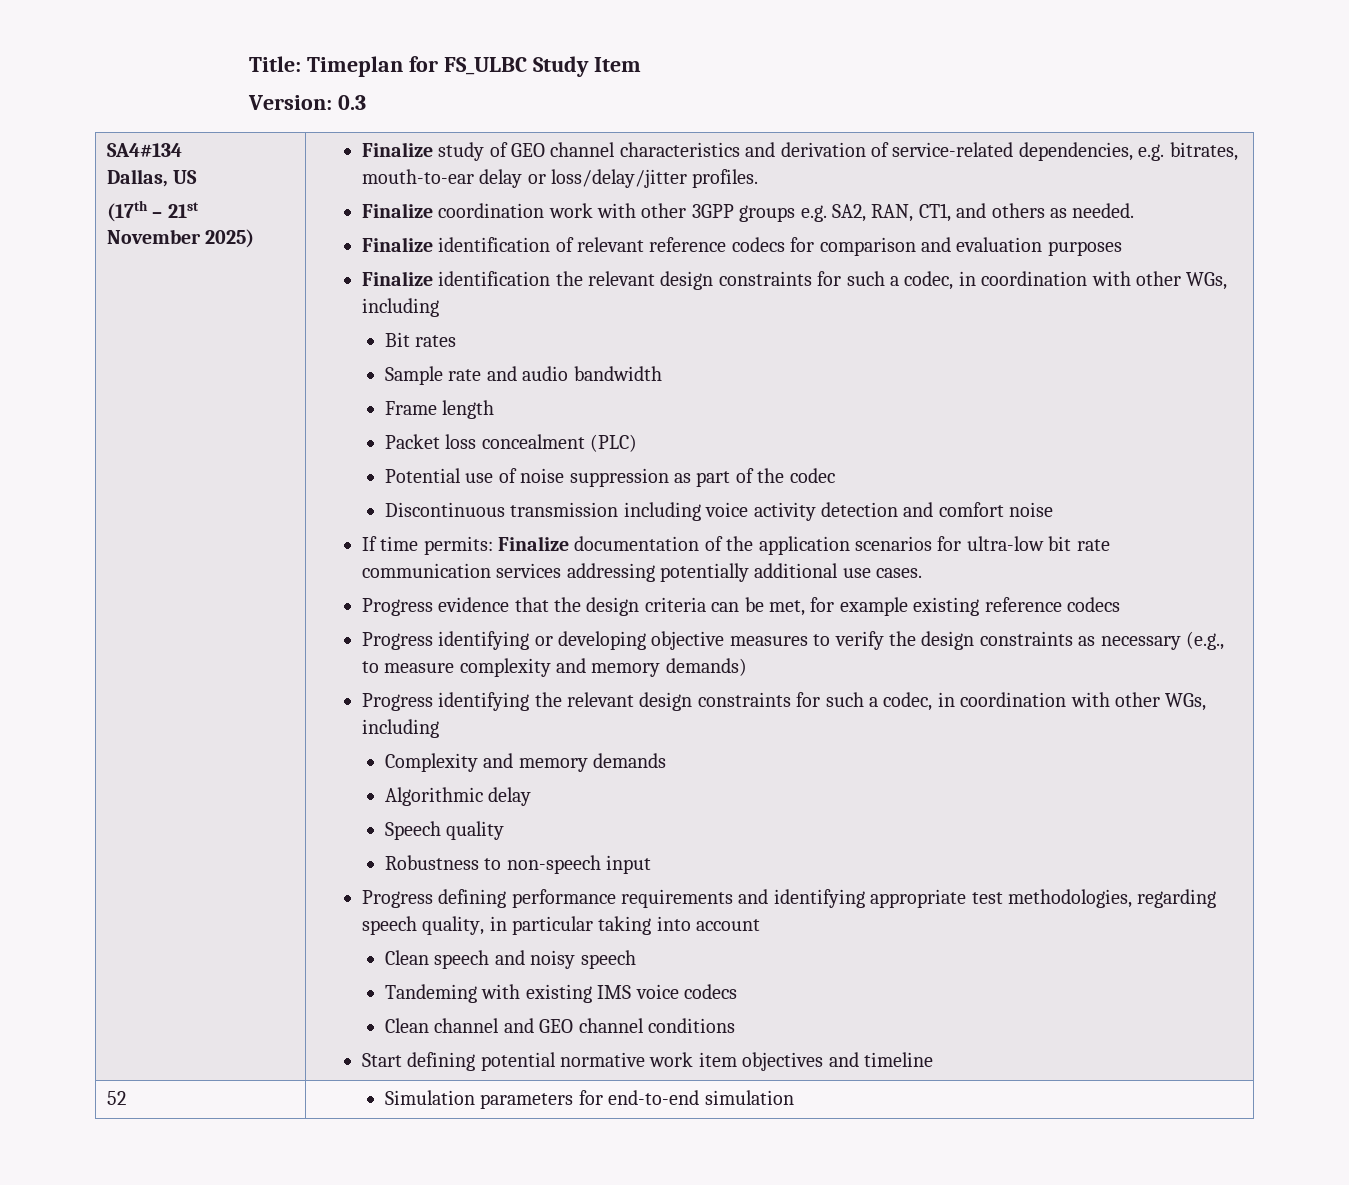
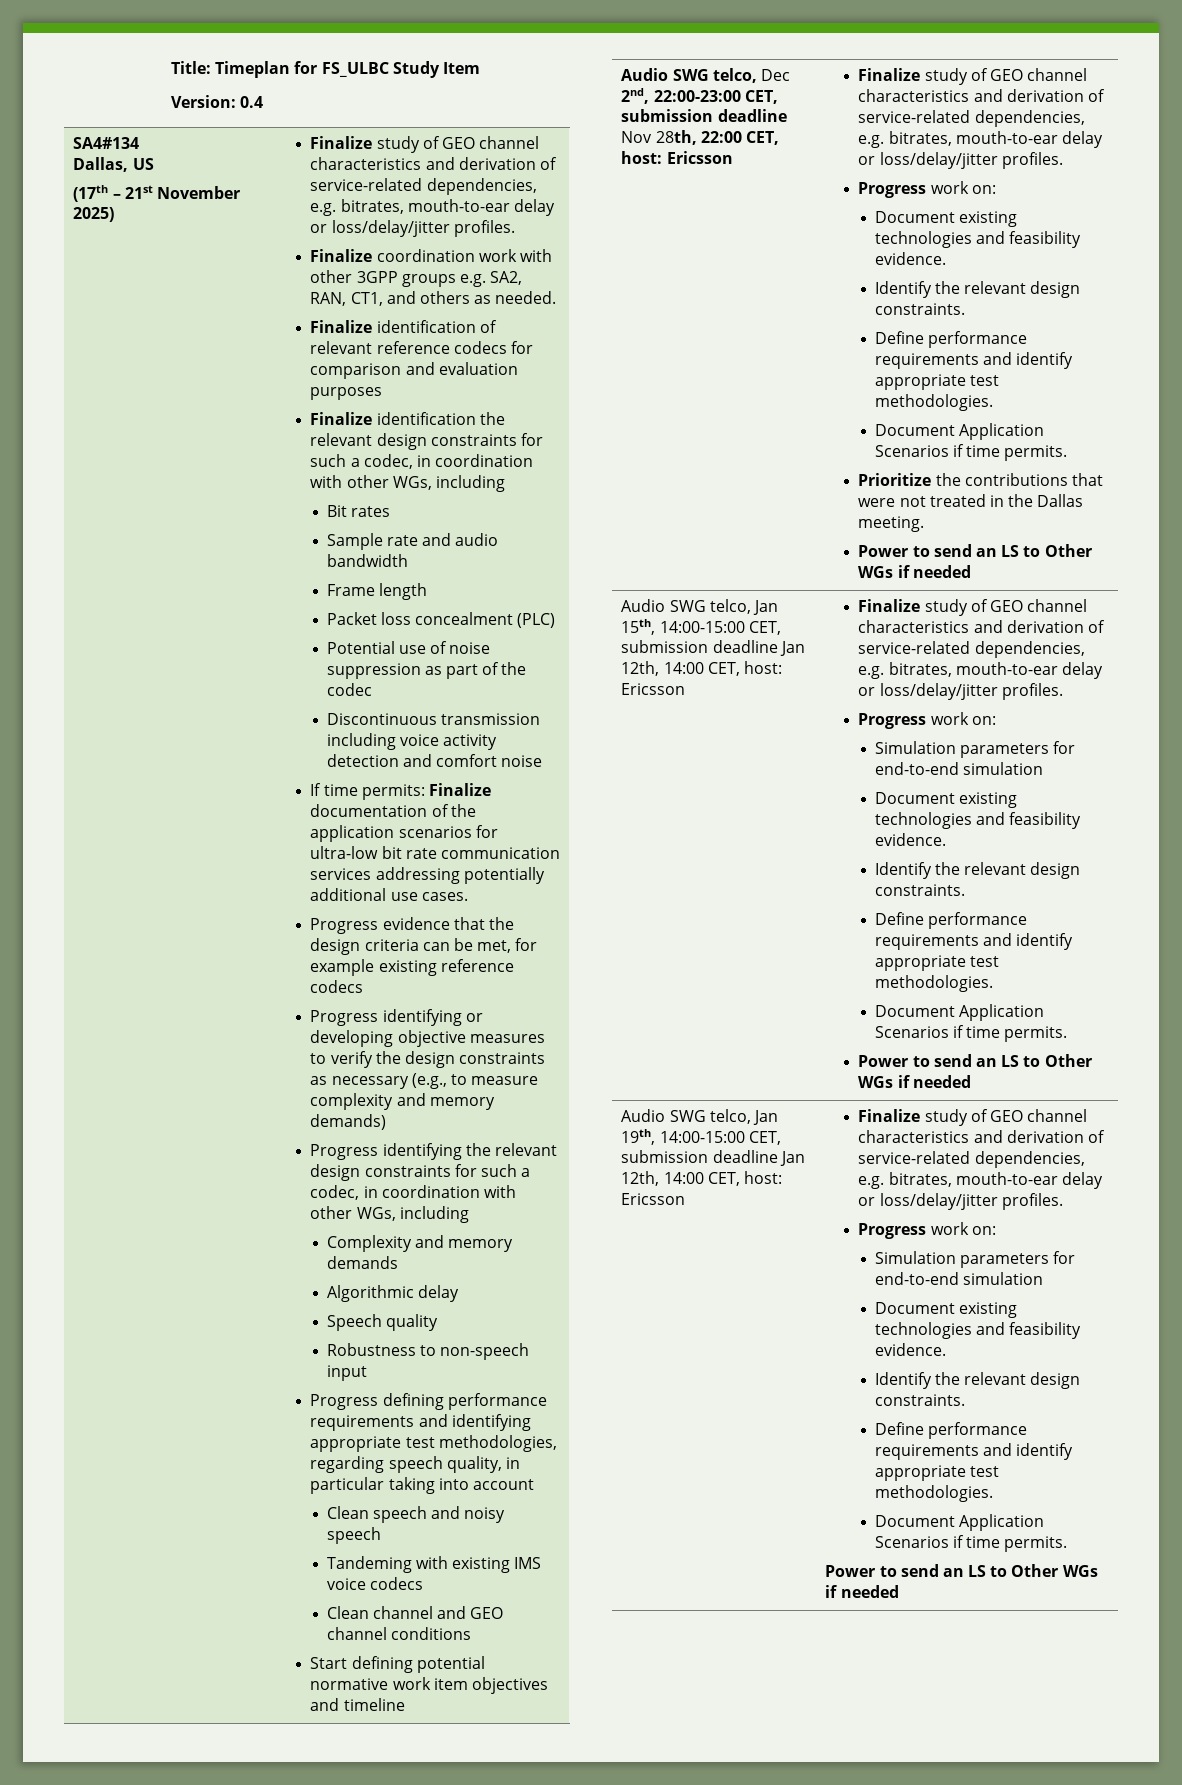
- Version: 0.3
+ Version: 0.4
- 52 | Simulation parameters for end-to-end simulation
+ Audio SWG telco, Dec 2nd, 22:00-23:00 CET, submission deadline Nov 28th, 22:00 CET, host: Ericsson | Finalize study of GEO channel characteristics and derivation of service-related dependencies, e.g. bitrates, mouth-to-ear delay or loss/delay/jitter profiles.
+ Progress work on:
+ Document existing technologies and feasibility evidence.
+ Identify the relevant design constraints.
+ Define performance requirements and identify appropriate test methodologies.
+ Document Application Scenarios if time permits.
+ Prioritize the contributions that were not treated in the Dallas meeting.
+ Power to send an LS to Other WGs if needed
+ Audio SWG telco, Jan 15th, 14:00-15:00 CET, submission deadline Jan 12th, 14:00 CET, host: Ericsson | Finalize study of GEO channel characteristics and derivation of service-related dependencies, e.g. bitrates, mouth-to-ear delay or loss/delay/jitter profiles.
+ Progress work on:
+ Simulation parameters for end-to-end simulation
+ Document existing technologies and feasibility evidence.
+ Identify the relevant design constraints.
+ Define performance requirements and identify appropriate test methodologies.
+ Document Application Scenarios if time permits.
+ Power to send an LS to Other WGs if needed
+ Audio SWG telco, Jan 19th, 14:00-15:00 CET, submission deadline Jan 12th, 14:00 CET, host: Ericsson | Finalize study of GEO channel characteristics and derivation of service-related dependencies, e.g. bitrates, mouth-to-ear delay or loss/delay/jitter profiles.
+ Progress work on:
+ Simulation parameters for end-to-end simulation
+ Document existing technologies and feasibility evidence.
+ Identify the relevant design constraints.
+ Define performance requirements and identify appropriate test methodologies.
+ Document Application Scenarios if time permits.
+ Power to send an LS to Other WGs if needed

